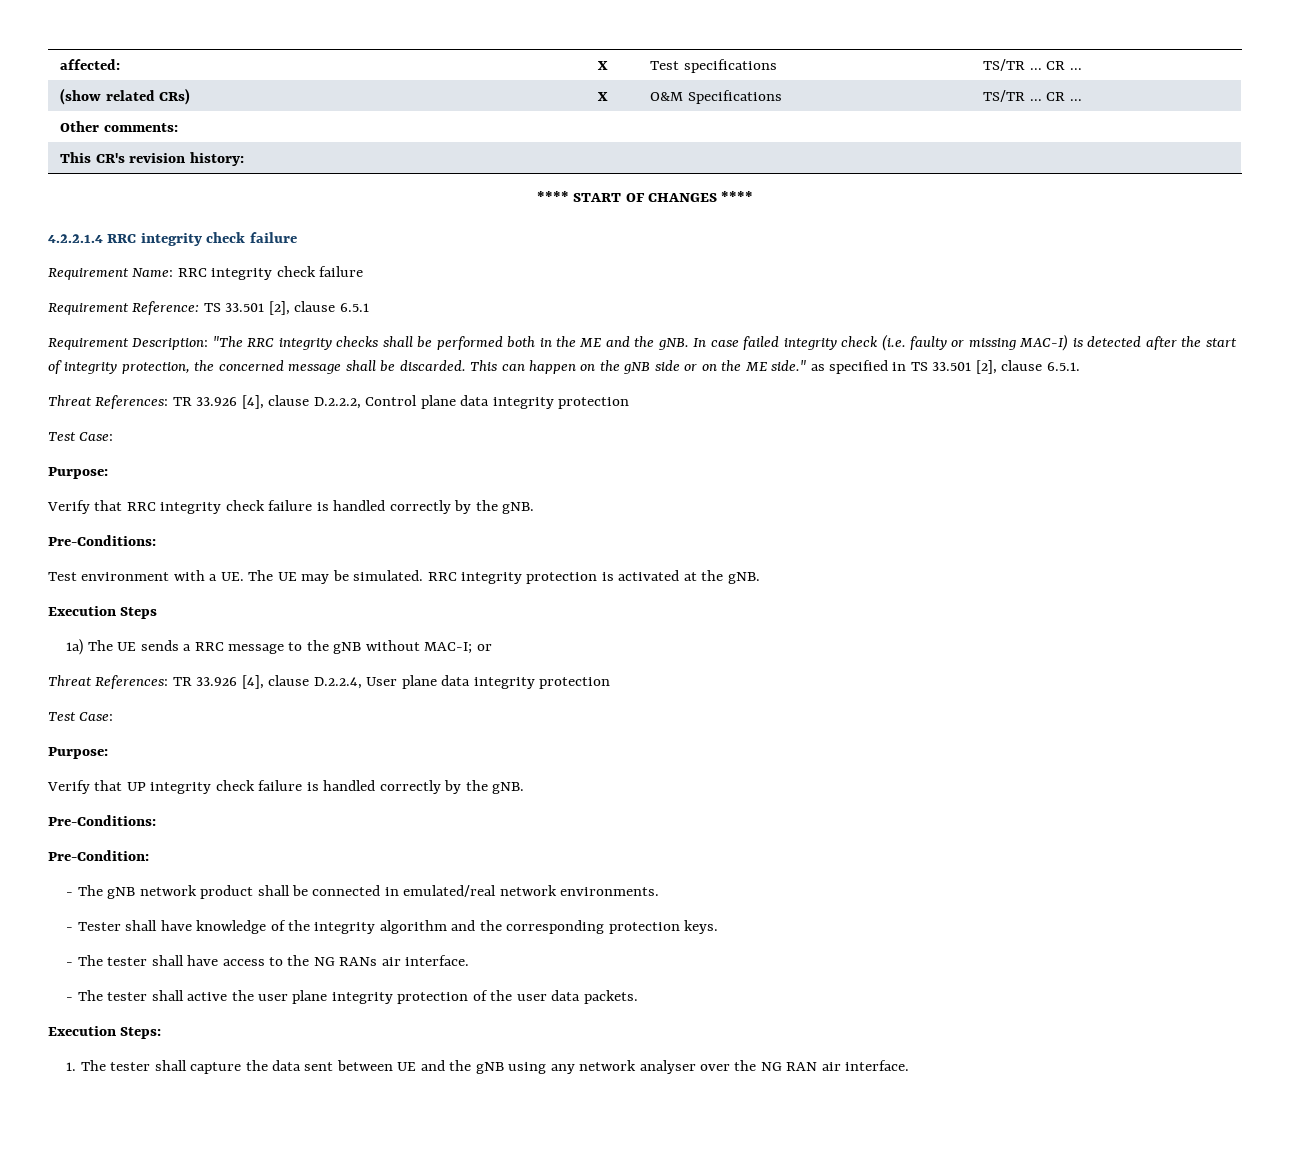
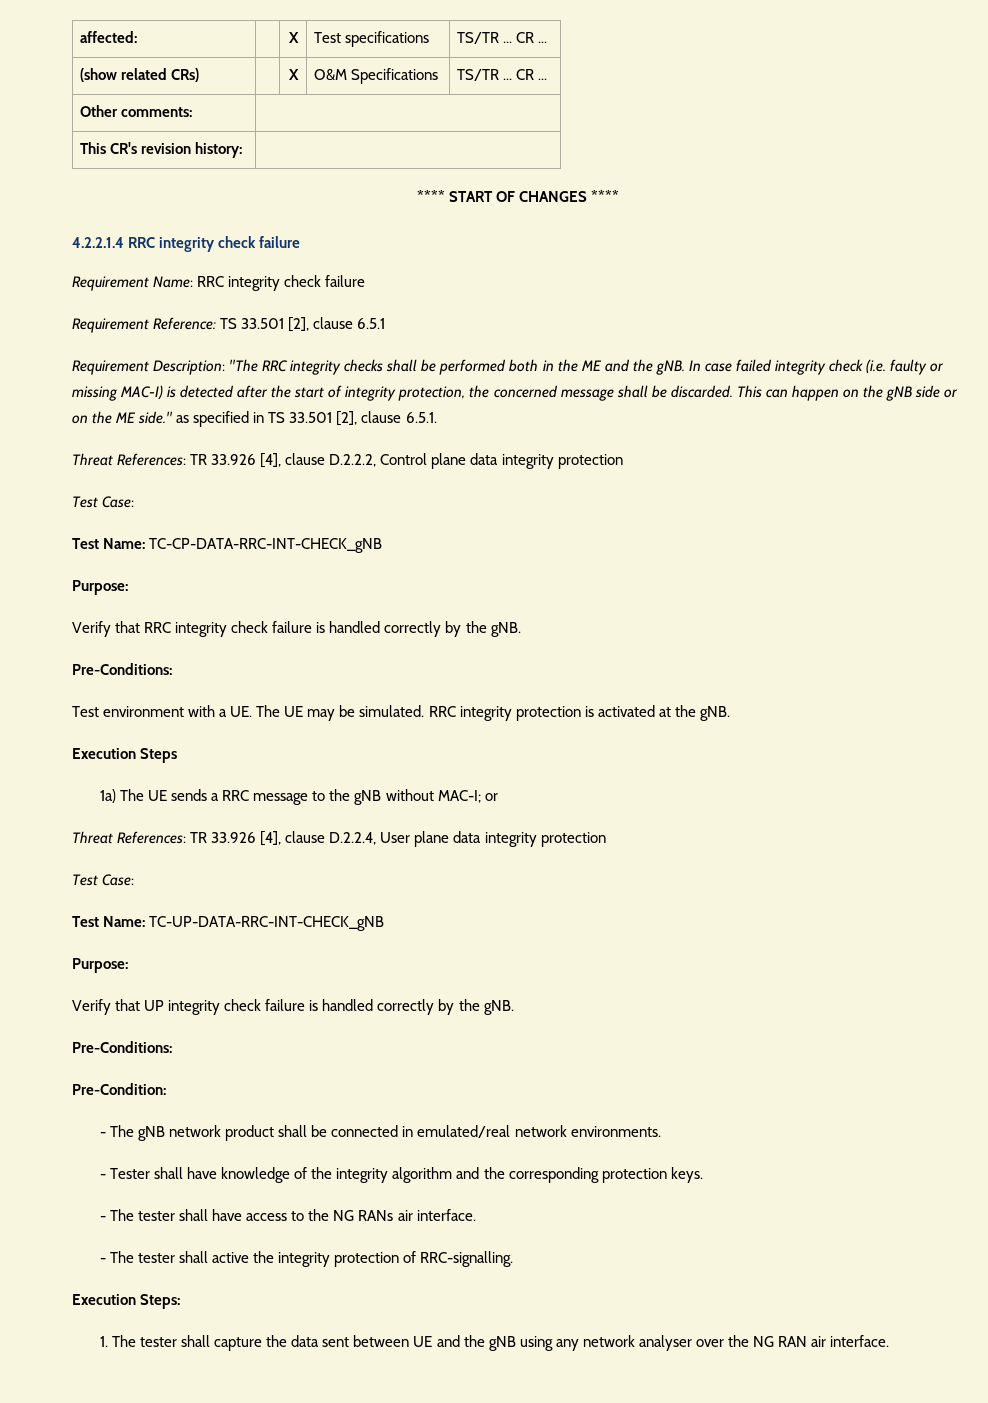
+ Test Name: TC-CP-DATA-RRC-INT-CHECK_gNB
+ Test Name: TC-UP-DATA-RRC-INT-CHECK_gNB
- - The tester shall active the user plane integrity protection of the user data packets.
+ - The tester shall active the integrity protection of RRC-signalling.

